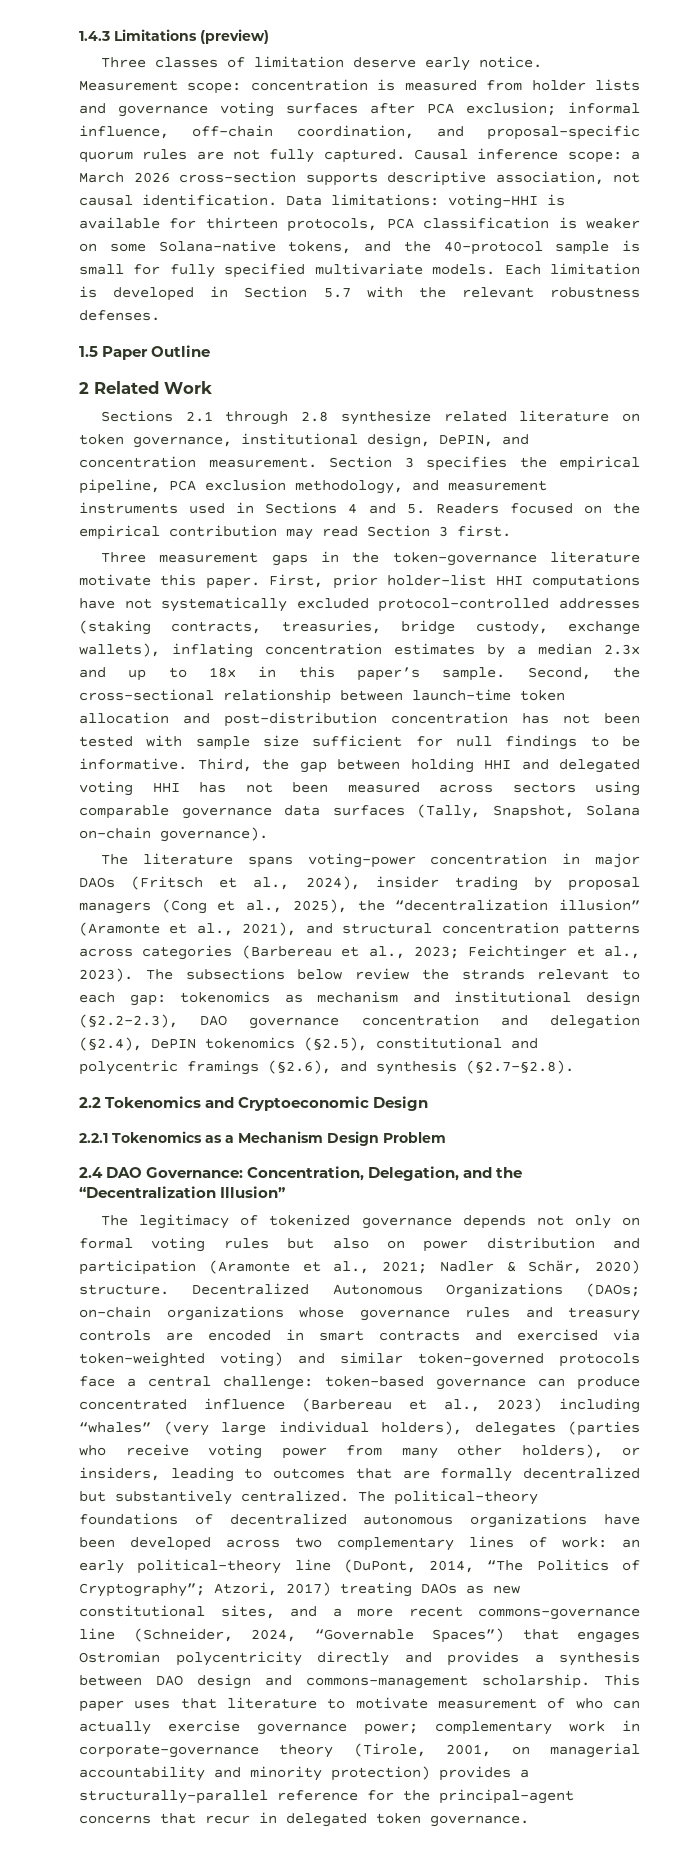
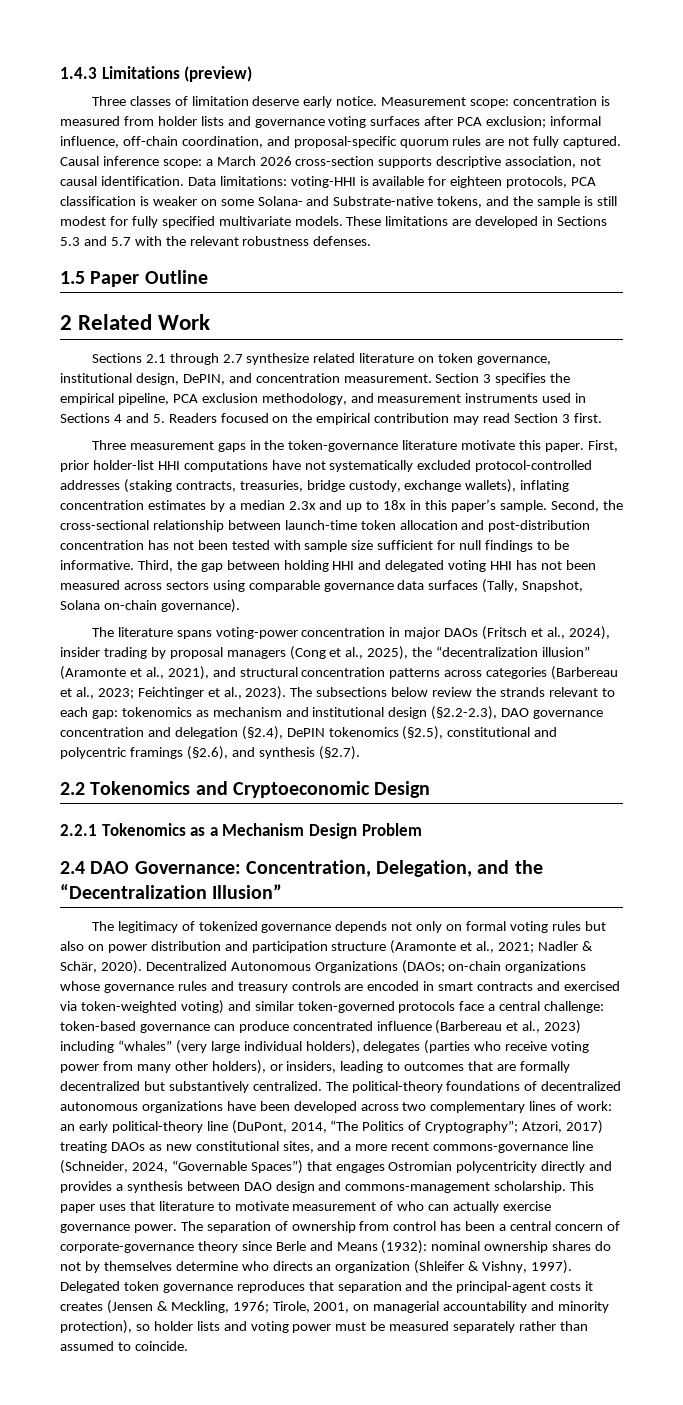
- Data limitations: voting-HHI is available for thirteen protocols, PCA classification is weaker on some Solana-native tokens, and the 40-protocol sample is small for fully specified multivariate models.
+ Data limitations: voting-HHI is available for eighteen protocols, PCA classification is weaker on some Solana- and Substrate-native tokens, and the sample is still modest for fully specified multivariate models.
- Each limitation is developed in Section 5.7 with the relevant robustness defenses.
+ These limitations are developed in Sections 5.3 and 5.7 with the relevant robustness defenses.
- Sections 2.1 through 2.8 synthesize related literature on token governance, institutional design, DePIN, and concentration measurement.
+ Sections 2.1 through 2.7 synthesize related literature on token governance, institutional design, DePIN, and concentration measurement.
- The subsections below review the strands relevant to each gap: tokenomics as mechanism and institutional design (§2.2-2.3), DAO governance concentration and delegation (§2.4), DePIN tokenomics (§2.5), constitutional and polycentric framings (§2.6), and synthesis (§2.7-§2.8).
+ The subsections below review the strands relevant to each gap: tokenomics as mechanism and institutional design (§2.2-2.3), DAO governance concentration and delegation (§2.4), DePIN tokenomics (§2.5), constitutional and polycentric framings (§2.6), and synthesis (§2.7).
- The legitimacy of tokenized governance depends not only on formal voting rules but also on power distribution and participation (Aramonte et al., 2021; Nadler & Schär, 2020) structure.
+ The legitimacy of tokenized governance depends not only on formal voting rules but also on power distribution and participation structure (Aramonte et al., 2021; Nadler & Schär, 2020).
- This paper uses that literature to motivate measurement of who can actually exercise governance power; complementary work in corporate-governance theory (Tirole, 2001, on managerial accountability and minority protection) provides a structurally-parallel reference for the principal-agent concerns that recur in delegated token governance.
+ This paper uses that literature to motivate measurement of who can actually exercise governance power. The separation of ownership from control has been a central concern of corporate-governance theory since Berle and Means (1932): nominal ownership shares do not by themselves determine who directs an organization (Shleifer & Vishny, 1997). Delegated token governance reproduces that separation and the principal-agent costs it creates (Jensen & Meckling, 1976; Tirole, 2001, on managerial accountability and minority protection), so holder lists and voting power must be measured separately rather than assumed to coincide.

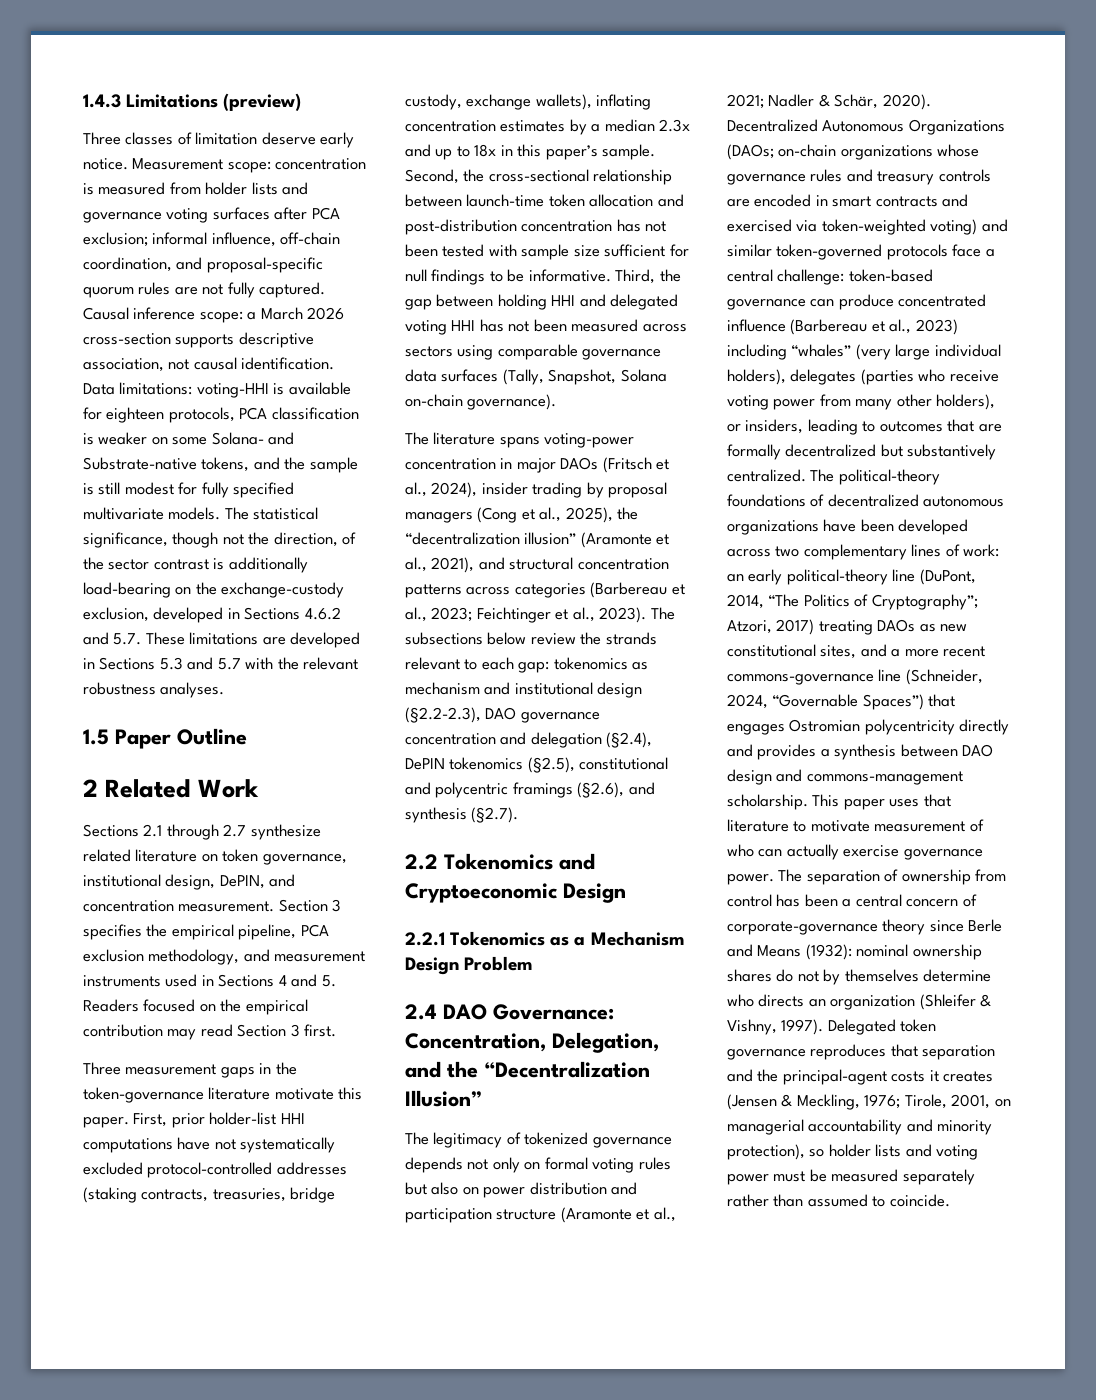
- These limitations are developed in Sections 5.3 and 5.7 with the relevant robustness defenses.
+ The statistical significance, though not the direction, of the sector contrast is additionally load-bearing on the exchange-custody exclusion, developed in Sections 4.6.2 and 5.7. These limitations are developed in Sections 5.3 and 5.7 with the relevant robustness analyses.

